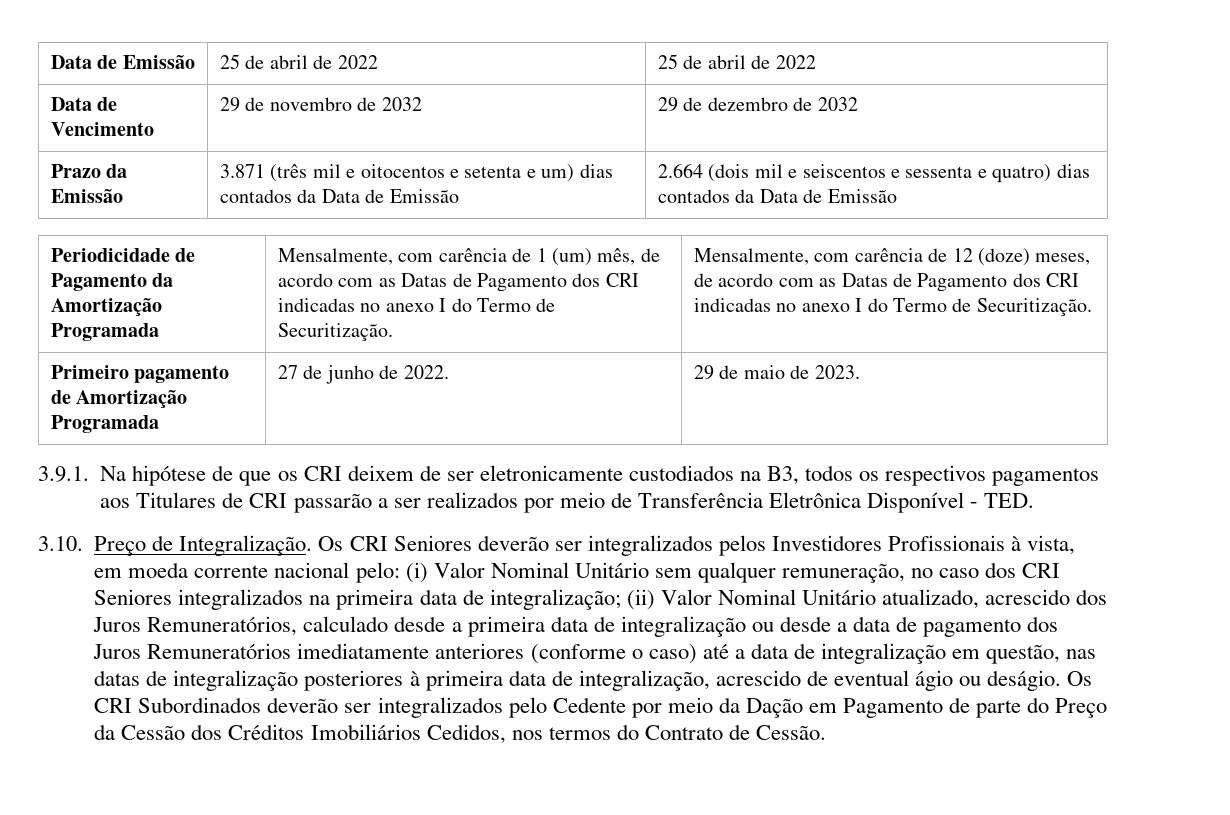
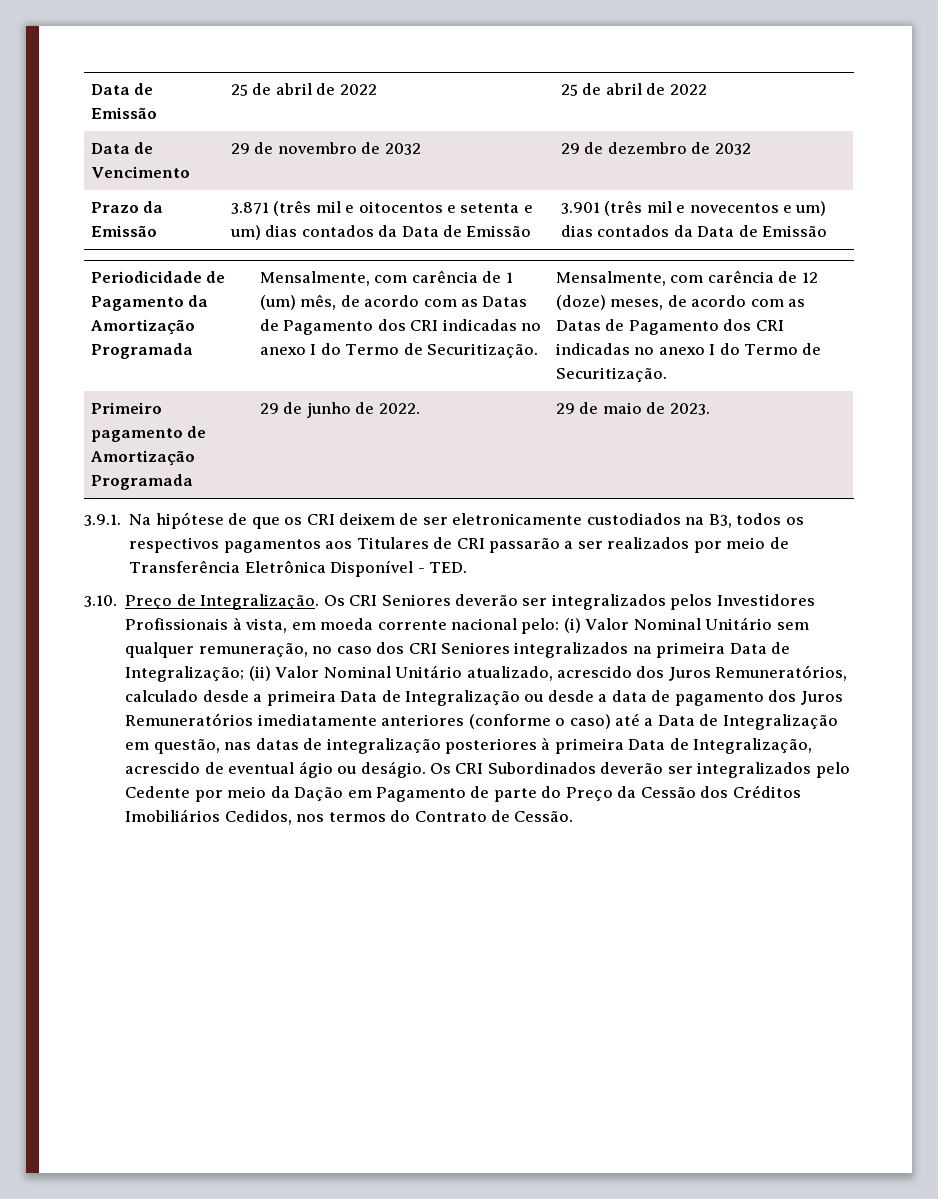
- Prazo da Emissão | 3.871 (três mil e oitocentos e setenta e um) dias contados da Data de Emissão | 2.664 (dois mil e seiscentos e sessenta e quatro) dias contados da Data de Emissão
+ Prazo da Emissão | 3.871 (três mil e oitocentos e setenta e um) dias contados da Data de Emissão | 3.901 (três mil e novecentos e um) dias contados da Data de Emissão
- Primeiro pagamento de Amortização Programada | 27 de junho de 2022. | 29 de maio de 2023.
+ Primeiro pagamento de Amortização Programada | 29 de junho de 2022. | 29 de maio de 2023.
- (i) Valor Nominal Unitário sem qualquer remuneração, no caso dos CRI Seniores integralizados na primeira data de integralização;
+ (i) Valor Nominal Unitário sem qualquer remuneração, no caso dos CRI Seniores integralizados na primeira Data de Integralização;
- (ii) Valor Nominal Unitário atualizado, acrescido dos Juros Remuneratórios, calculado desde a primeira data de integralização ou desde a data de pagamento dos Juros Remuneratórios imediatamente anteriores (conforme o caso) até a data de integralização em questão, nas datas de integralização posteriores à primeira data de integralização, acrescido de eventual ágio ou deságio.
+ (ii) Valor Nominal Unitário atualizado, acrescido dos Juros Remuneratórios, calculado desde a primeira Data de Integralização ou desde a data de pagamento dos Juros Remuneratórios imediatamente anteriores (conforme o caso) até a Data de Integralização em questão, nas datas de integralização posteriores à primeira Data de Integralização, acrescido de eventual ágio ou deságio.

